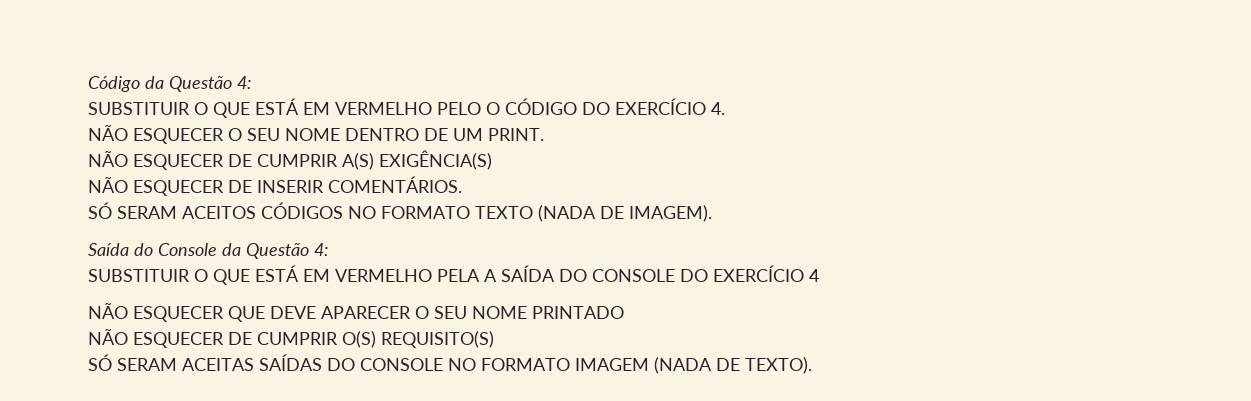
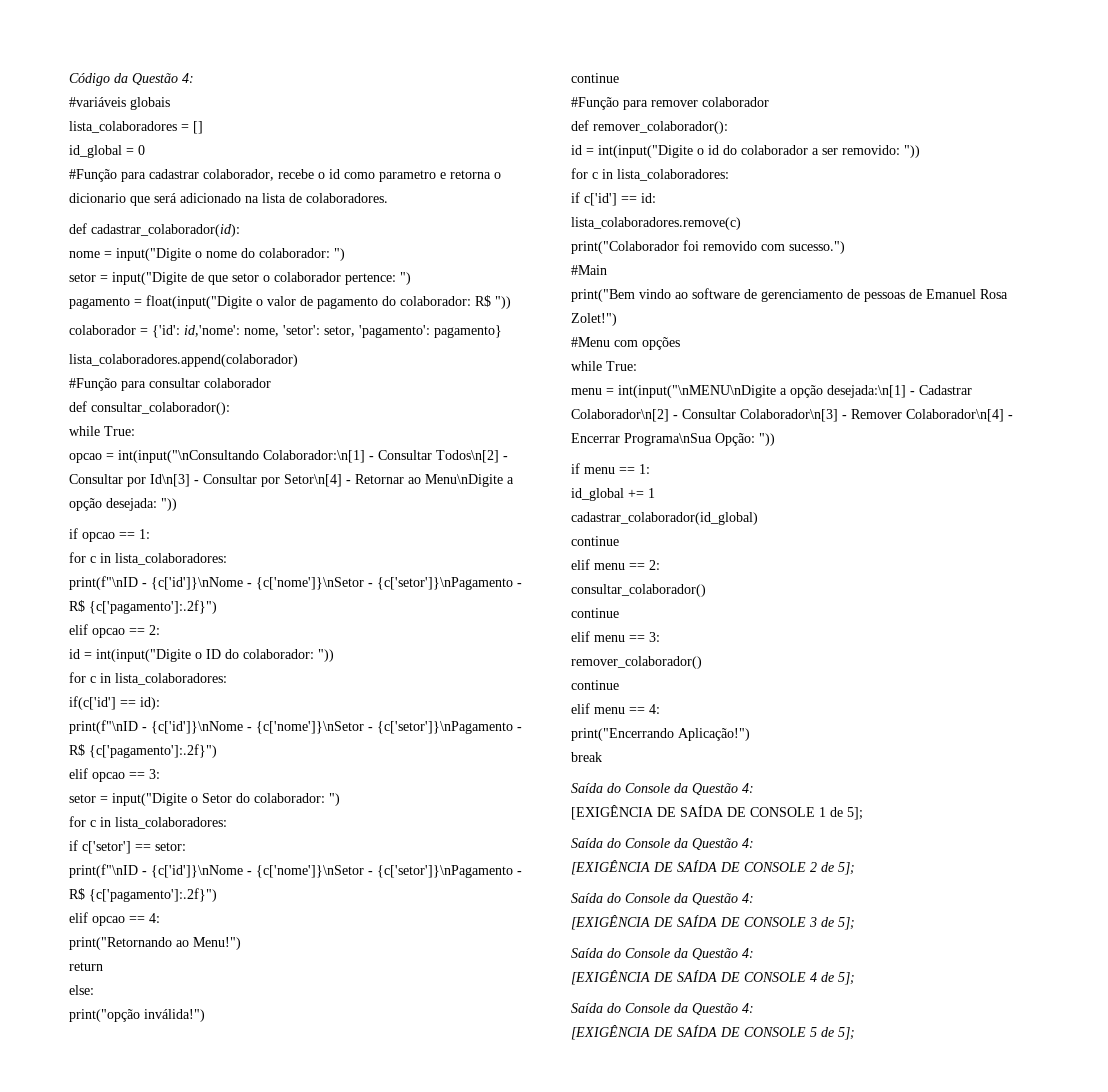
- SUBSTITUIR O QUE ESTÁ EM VERMELHO PELO O CÓDIGO DO EXERCÍCIO 4.
- NÃO ESQUECER O SEU NOME DENTRO DE UM PRINT.
- NÃO ESQUECER DE CUMPRIR A(S) EXIGÊNCIA(S)
- NÃO ESQUECER DE INSERIR COMENTÁRIOS.
- SÓ SERAM ACEITOS CÓDIGOS NO FORMATO TEXTO (NADA DE IMAGEM).
+ #variáveis globais
+ lista_colaboradores = []
+ id_global = 0
+ #Função para cadastrar colaborador, recebe o id como parametro e retorna o dicionario que será adicionado na lista de colaboradores.
+ def cadastrar_colaborador(id):
+ nome = input("Digite o nome do colaborador: ")
+ setor = input("Digite de que setor o colaborador pertence: ")
+ pagamento = float(input("Digite o valor de pagamento do colaborador: R$ "))
+ colaborador = {'id': id,'nome': nome, 'setor': setor, 'pagamento': pagamento}
+ lista_colaboradores.append(colaborador)
+ #Função para consultar colaborador
+ def consultar_colaborador():
+ while True:
+ opcao = int(input("\nConsultando Colaborador:\n[1] - Consultar Todos\n[2] - Consultar por Id\n[3] - Consultar por Setor\n[4] - Retornar ao Menu\nDigite a opção desejada: "))
+ if opcao == 1:
+ for c in lista_colaboradores:
+ print(f"\nID - {c['id']}\nNome - {c['nome']}\nSetor - {c['setor']}\nPagamento - R$ {c['pagamento']:.2f}")
+ elif opcao == 2:
+ id = int(input("Digite o ID do colaborador: "))
+ for c in lista_colaboradores:
+ if(c['id'] == id):
+ print(f"\nID - {c['id']}\nNome - {c['nome']}\nSetor - {c['setor']}\nPagamento - R$ {c['pagamento']:.2f}")
+ elif opcao == 3:
+ setor = input("Digite o Setor do colaborador: ")
+ for c in lista_colaboradores:
+ if c['setor'] == setor:
+ print(f"\nID - {c['id']}\nNome - {c['nome']}\nSetor - {c['setor']}\nPagamento - R$ {c['pagamento']:.2f}")
+ elif opcao == 4:
+ print("Retornando ao Menu!")
+ return
+ else:
+ print("opção inválida!")
+ continue
+ #Função para remover colaborador
+ def remover_colaborador():
+ id = int(input("Digite o id do colaborador a ser removido: "))
+ for c in lista_colaboradores:
+ if c['id'] == id:
+ lista_colaboradores.remove(c)
+ print("Colaborador foi removido com sucesso.")
+ #Main
+ print("Bem vindo ao software de gerenciamento de pessoas de Emanuel Rosa Zolet!")
+ #Menu com opções
+ while True:
+ menu = int(input("\nMENU\nDigite a opção desejada:\n[1] - Cadastrar Colaborador\n[2] - Consultar Colaborador\n[3] - Remover Colaborador\n[4] - Encerrar Programa\nSua Opção: "))
+ if menu == 1:
+ id_global += 1
+ cadastrar_colaborador(id_global)
+ continue
+ elif menu == 2:
+ consultar_colaborador()
+ continue
+ elif menu == 3:
+ remover_colaborador()
+ continue
+ elif menu == 4:
+ print("Encerrando Aplicação!")
+ break
  Saída do Console da Questão 4:
- SUBSTITUIR O QUE ESTÁ EM VERMELHO PELA A SAÍDA DO CONSOLE DO EXERCÍCIO 4
- NÃO ESQUECER QUE DEVE APARECER O SEU NOME PRINTADO
- NÃO ESQUECER DE CUMPRIR O(S) REQUISITO(S)
- SÓ SERAM ACEITAS SAÍDAS DO CONSOLE NO FORMATO IMAGEM (NADA DE TEXTO).
+ [EXIGÊNCIA DE SAÍDA DE CONSOLE 1 de 5];
+ Saída do Console da Questão 4:
+ [EXIGÊNCIA DE SAÍDA DE CONSOLE 2 de 5];
+ Saída do Console da Questão 4:
+ [EXIGÊNCIA DE SAÍDA DE CONSOLE 3 de 5];
+ Saída do Console da Questão 4:
+ [EXIGÊNCIA DE SAÍDA DE CONSOLE 4 de 5];
+ Saída do Console da Questão 4:
+ [EXIGÊNCIA DE SAÍDA DE CONSOLE 5 de 5];

